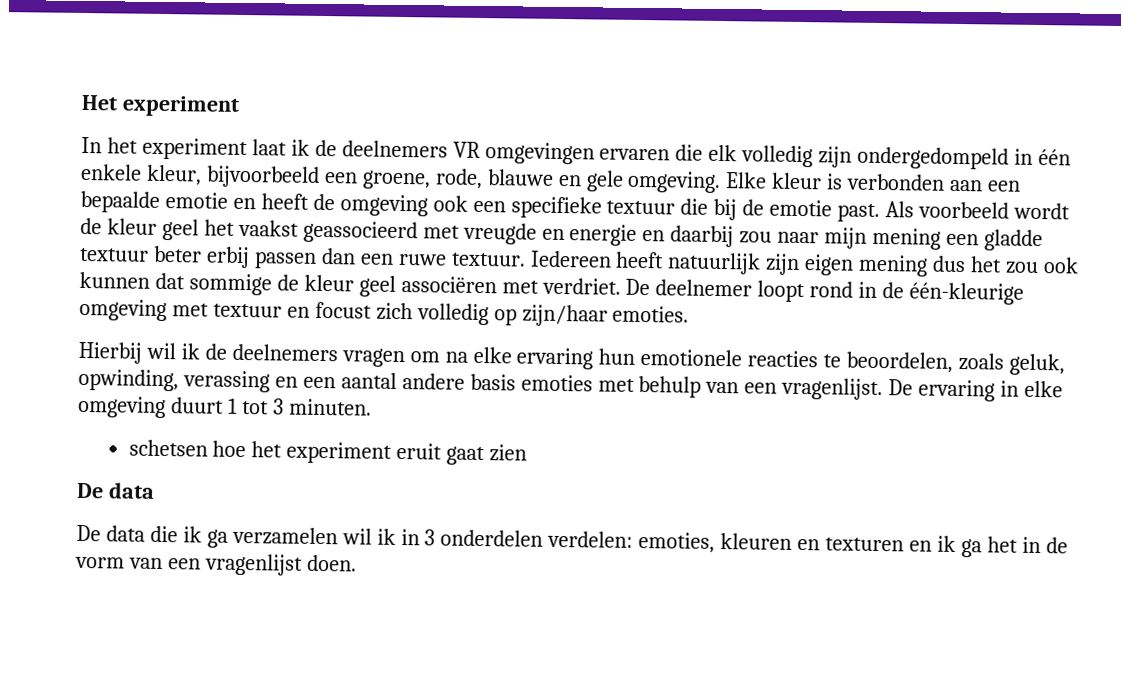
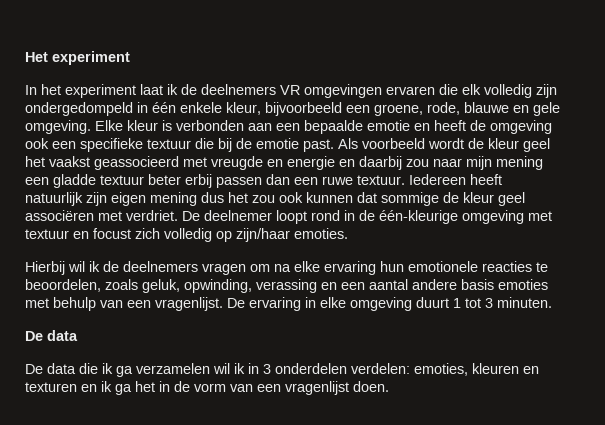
- schetsen hoe het experiment eruit gaat zien

